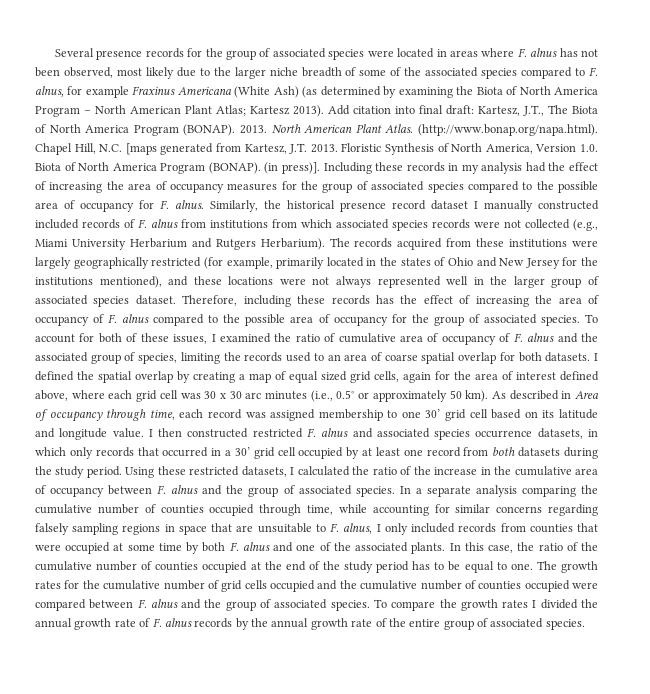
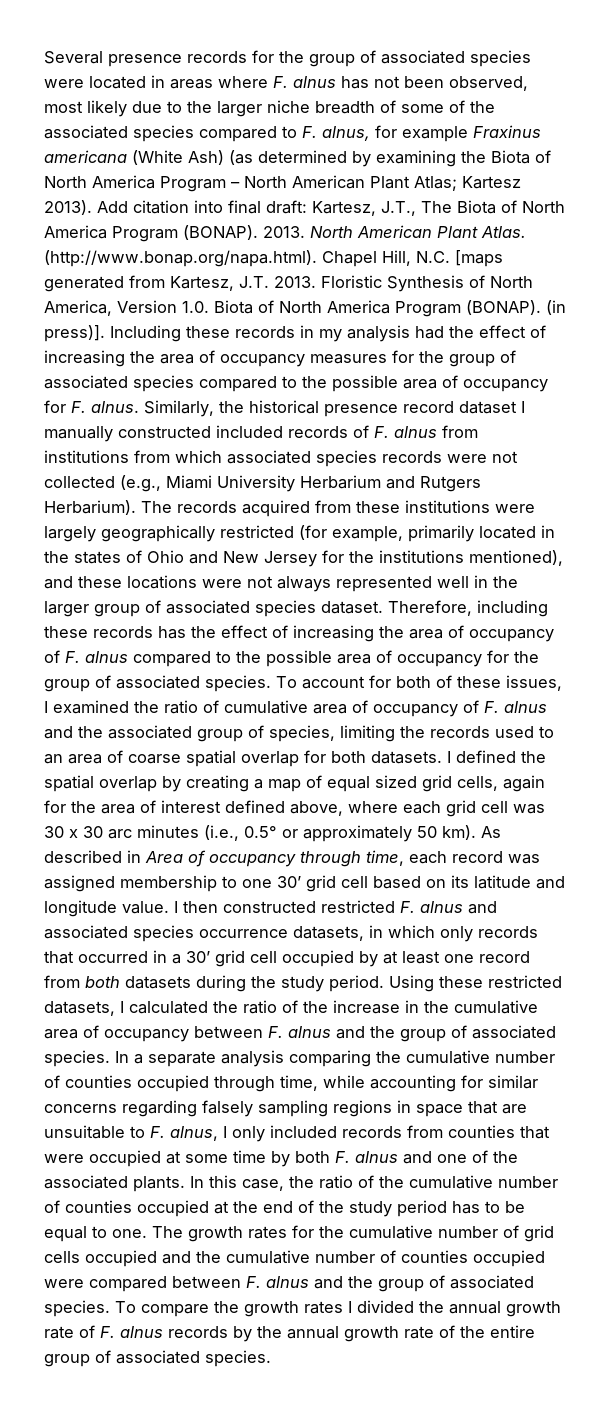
- Several presence records for the group of associated species were located in areas where F. alnus has not been observed, most likely due to the larger niche breadth of some of the associated species compared to F. alnus, for example Fraxinus Americana (White Ash) (as determined by examining the Biota of North America Program – North American Plant Atlas; Kartesz 2013).
+ Several presence records for the group of associated species were located in areas where F. alnus has not been observed, most likely due to the larger niche breadth of some of the associated species compared to F. alnus, for example Fraxinus americana (White Ash) (as determined by examining the Biota of North America Program – North American Plant Atlas; Kartesz 2013).

